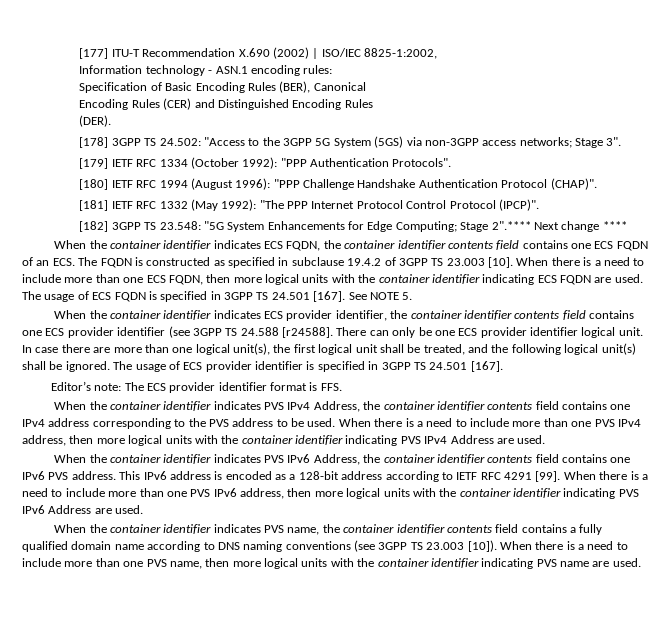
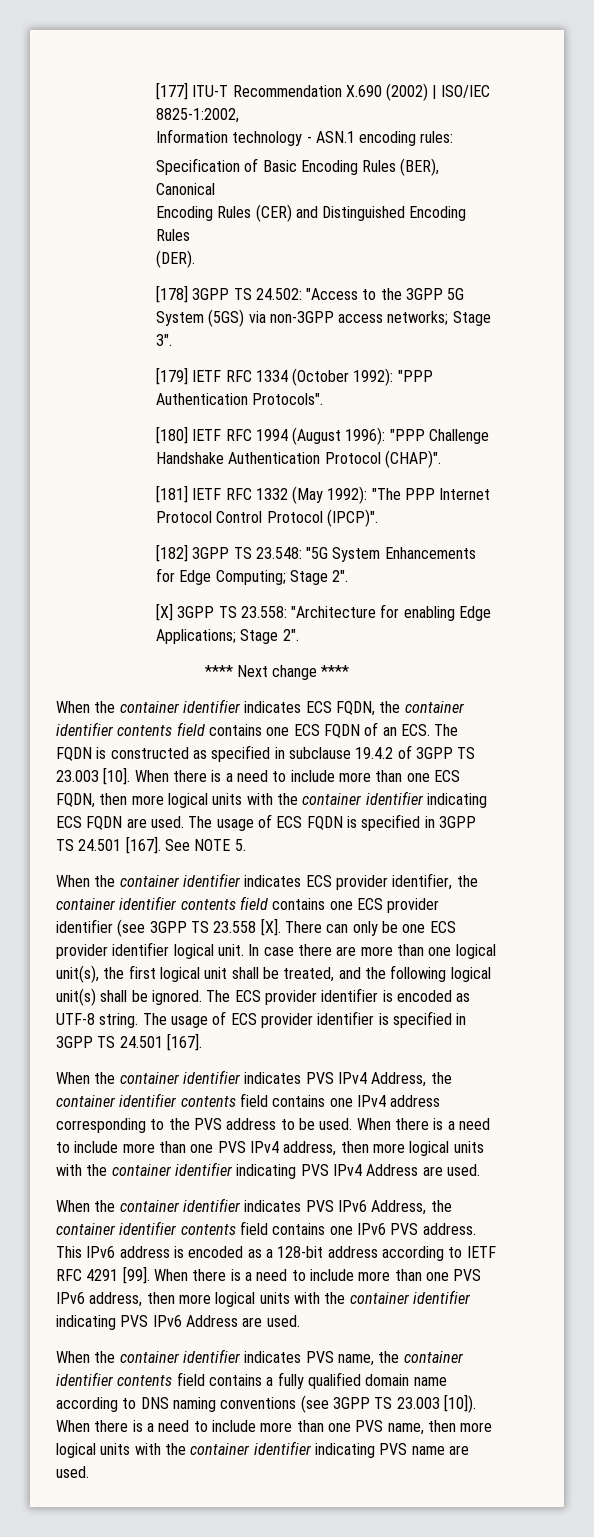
- [182] 3GPP TS 23.548: "5G System Enhancements for Edge Computing; Stage 2".**** Next change ****
+ [182] 3GPP TS 23.548: "5G System Enhancements for Edge Computing; Stage 2".
+ [X] 3GPP TS 23.558: "Architecture for enabling Edge Applications; Stage 2".
+ **** Next change ****
- When the container identifier indicates ECS provider identifier, the container identifier contents field contains one ECS provider identifier (see 3GPP TS 24.588 [r24588]. There can only be one ECS provider identifier logical unit.
+ When the container identifier indicates ECS provider identifier, the container identifier contents field contains one ECS provider identifier (see 3GPP TS 23.558 [X]. There can only be one ECS provider identifier logical unit.
- The usage of ECS provider identifier is specified in 3GPP TS 24.501 [167].
+ The ECS provider identifier is encoded as UTF-8 string. The usage of ECS provider identifier is specified in 3GPP TS 24.501 [167].
- Editor’s note: The ECS provider identifier format is FFS.

